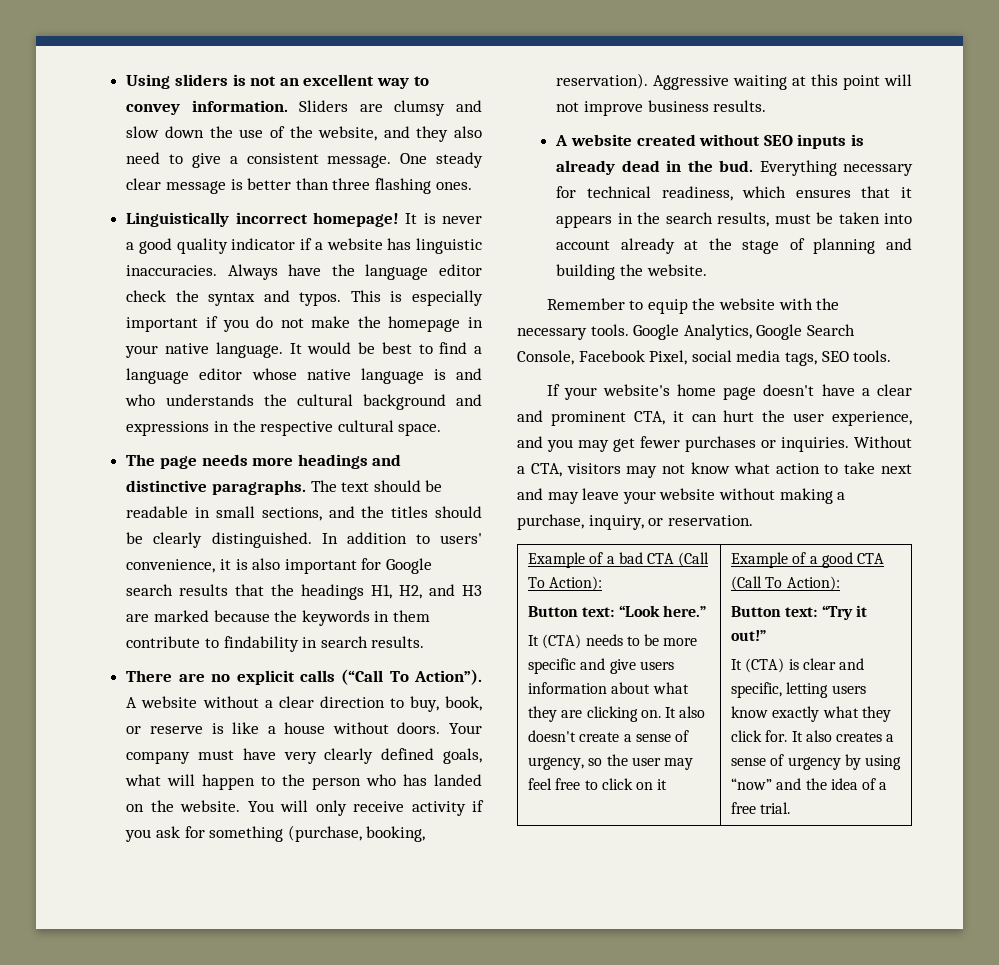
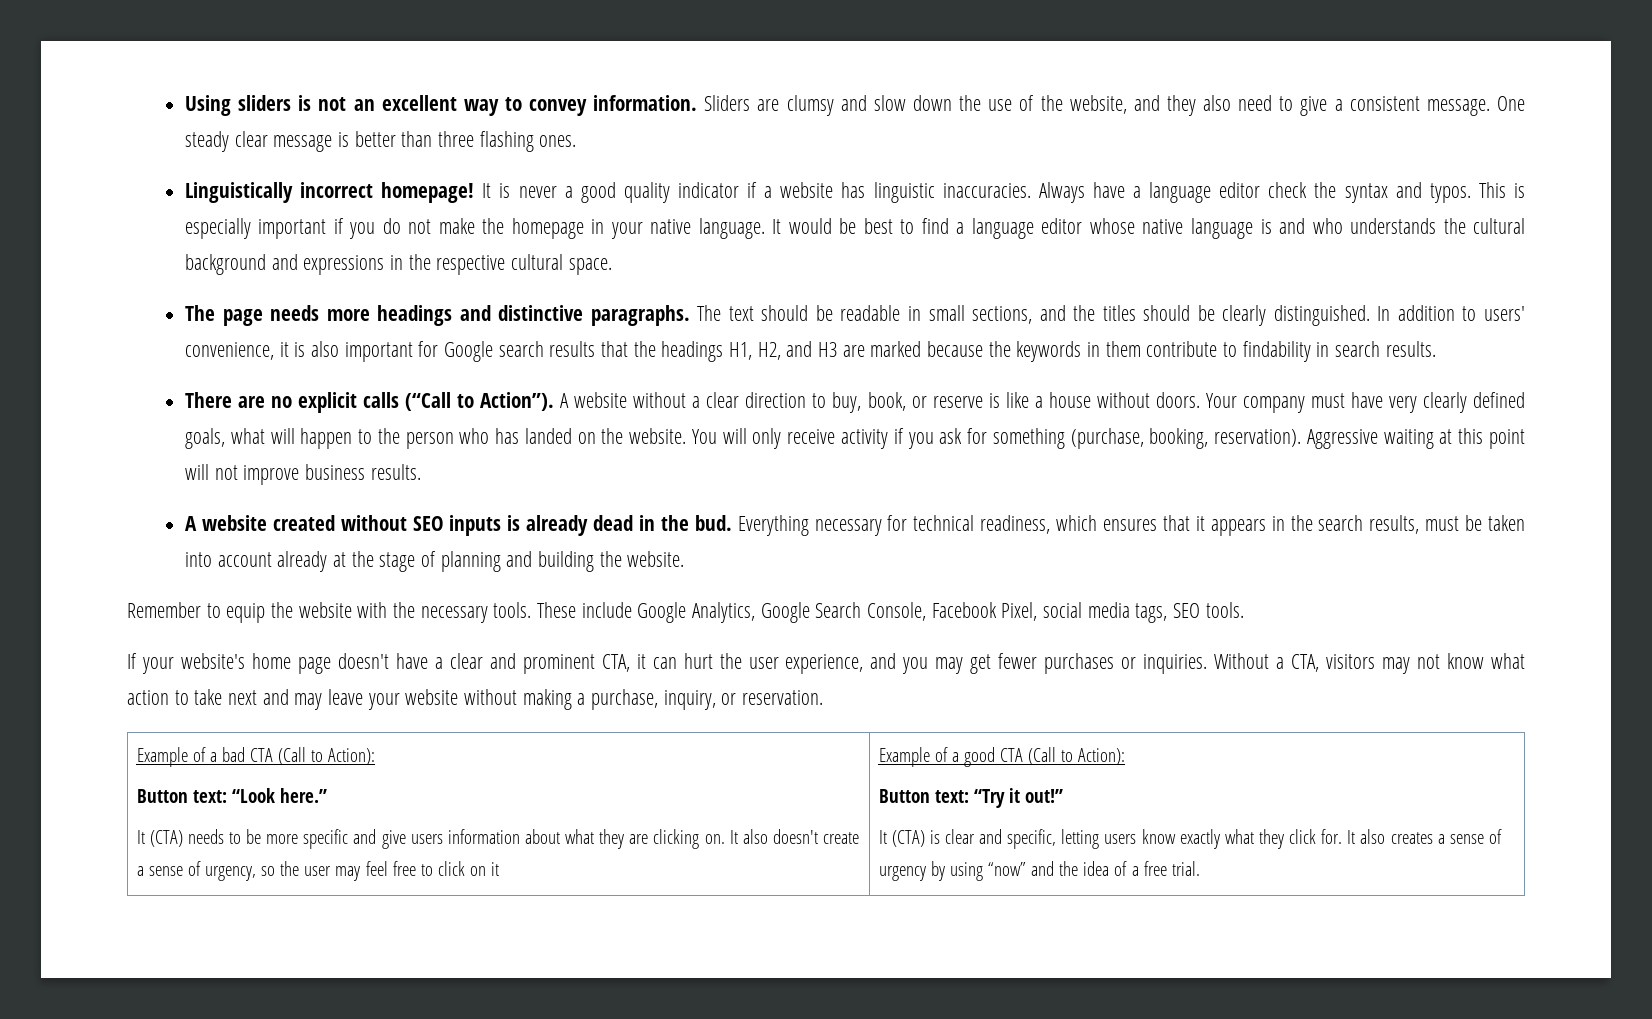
- Always have the language editor check the syntax and typos.
+ Always have a language editor check the syntax and typos.
- There are no explicit calls (“Call To Action”).
+ There are no explicit calls (“Call to Action”).
- Google Analytics, Google Search Console, Facebook Pixel, social media tags, SEO tools.
+ These include Google Analytics, Google Search Console, Facebook Pixel, social media tags, SEO tools.
- Example of a bad CTA (Call To Action):
+ Example of a bad CTA (Call to Action):
- Example of a good CTA (Call To Action):
+ Example of a good CTA (Call to Action):

